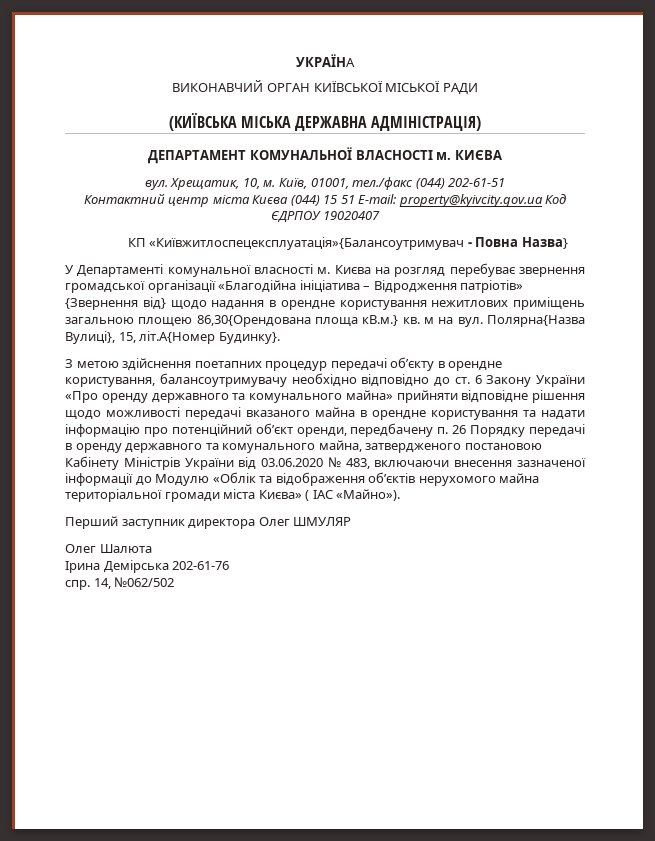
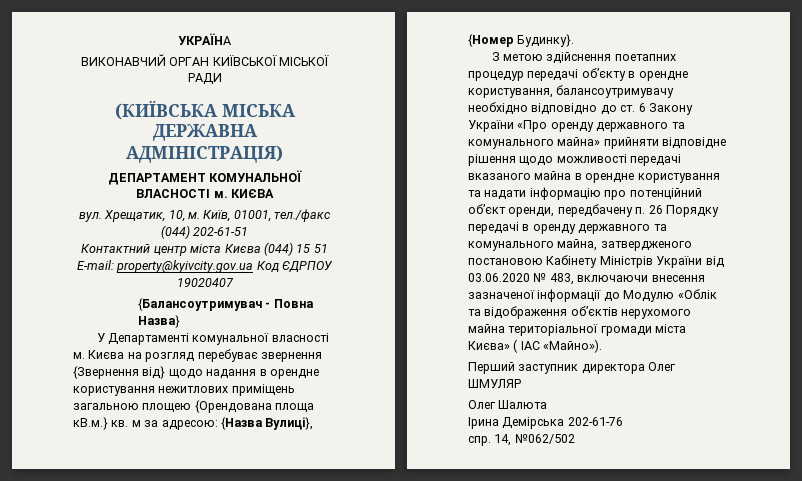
- КП «Київжитлоспецексплуатація»{Балансоутримувач - Повна Назва}
+ {Балансоутримувач - Повна Назва}
- Києва на розгляд перебуває звернення громадської організації «Благодійна ініціатива – Відродження патріотів» {Звернення від} щодо надання в орендне користування нежитлових приміщень загальною площею 86,30{Орендована площа кВ.м.} кв. м на вул. Полярна{Назва Вулиці}, 15, літ.А{Номер Будинку}.
+ Києва на розгляд перебуває звернення {Звернення від} щодо надання в орендне користування нежитлових приміщень загальною площею {Орендована площа кВ.м.} кв. м за адресою: {Назва Вулиці}, {Номер Будинку}.

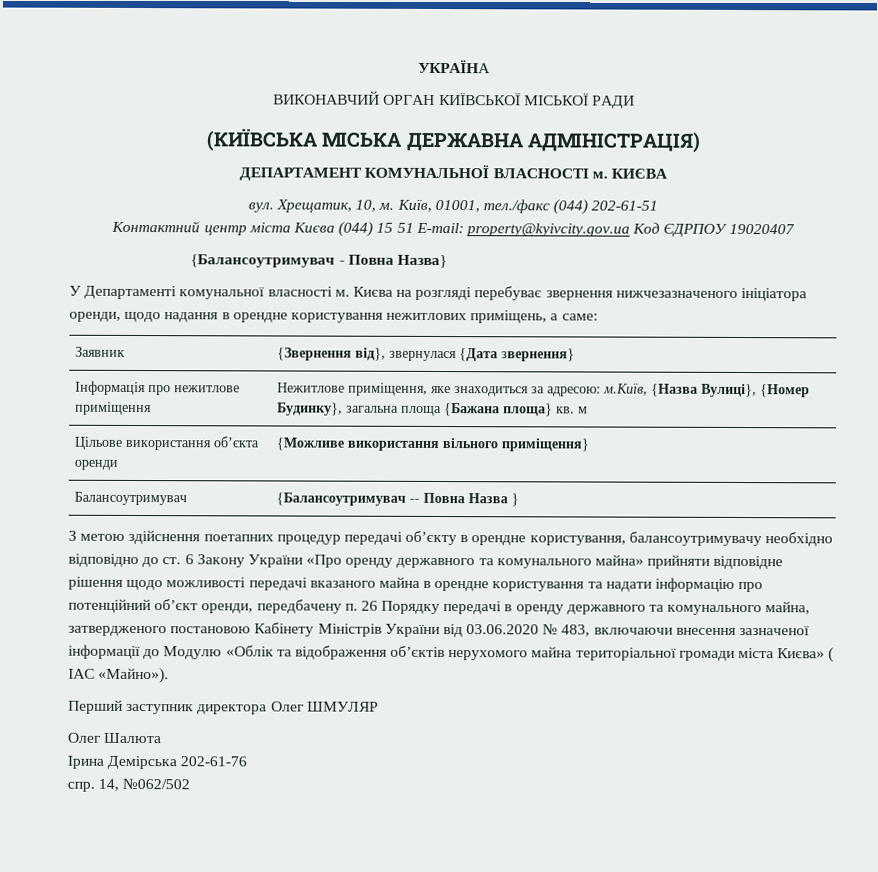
- Києва на розгляд перебуває звернення {Звернення від} щодо надання в орендне користування нежитлових приміщень загальною площею {Орендована площа кВ.м.} кв. м за адресою: {Назва Вулиці}, {Номер Будинку}.
+ Києва на розгляді перебуває звернення нижчезазначеного ініціатора оренди, щодо надання в орендне користування нежитлових приміщень, а саме:
+ Заявник | {Звернення від}, звернулася {Дата звернення}
+ Інформація про нежитлове приміщення | Нежитлове приміщення, яке знаходиться за адресою: м.Київ, {Назва Вулиці}, {Номер Будинку}, загальна площа {Бажана площа} кв. м
+ Цільове використання об’єкта оренди | {Можливе використання вільного приміщення}
+ Балансоутримувач | {Балансоутримувач -- Повна Назва }

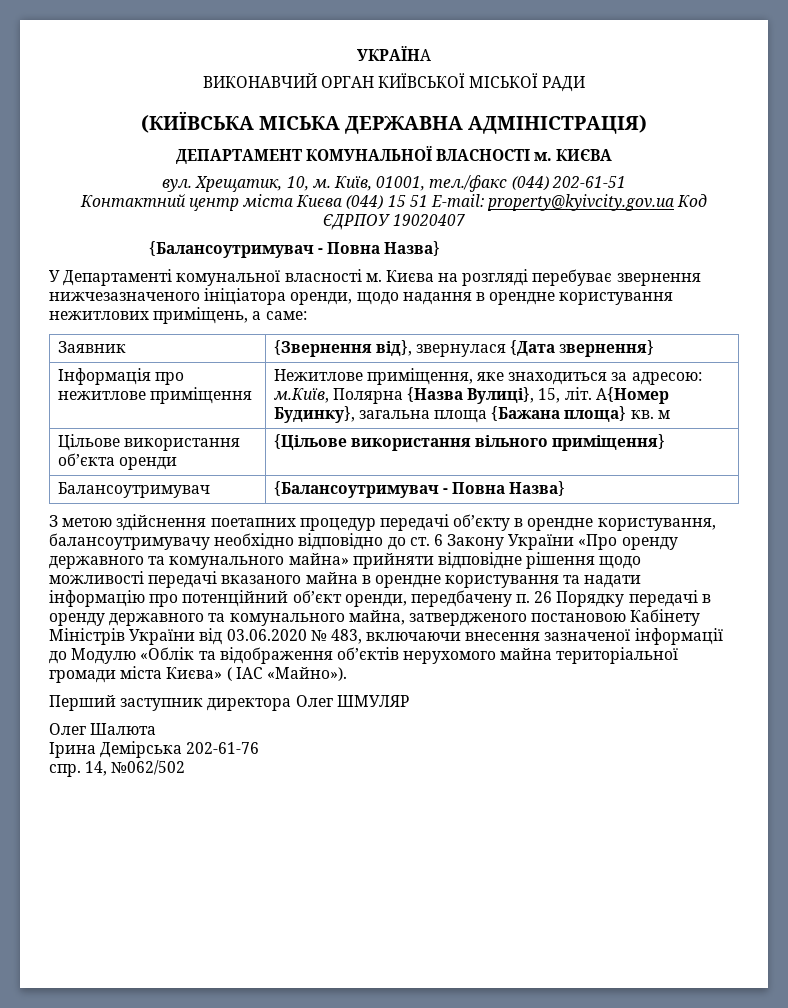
- Інформація про нежитлове приміщення | Нежитлове приміщення, яке знаходиться за адресою: м.Київ, {Назва Вулиці}, {Номер Будинку}, загальна площа {Бажана площа} кв. м
+ Інформація про нежитлове приміщення | Нежитлове приміщення, яке знаходиться за адресою: м.Київ, Полярна {Назва Вулиці}, 15, літ. А{Номер Будинку}, загальна площа {Бажана площа} кв. м
- Цільове використання об’єкта оренди | {Можливе використання вільного приміщення}
+ Цільове використання об’єкта оренди | {Цільове використання вільного приміщення}
- Балансоутримувач | {Балансоутримувач -- Повна Назва }
+ Балансоутримувач | {Балансоутримувач - Повна Назва}

